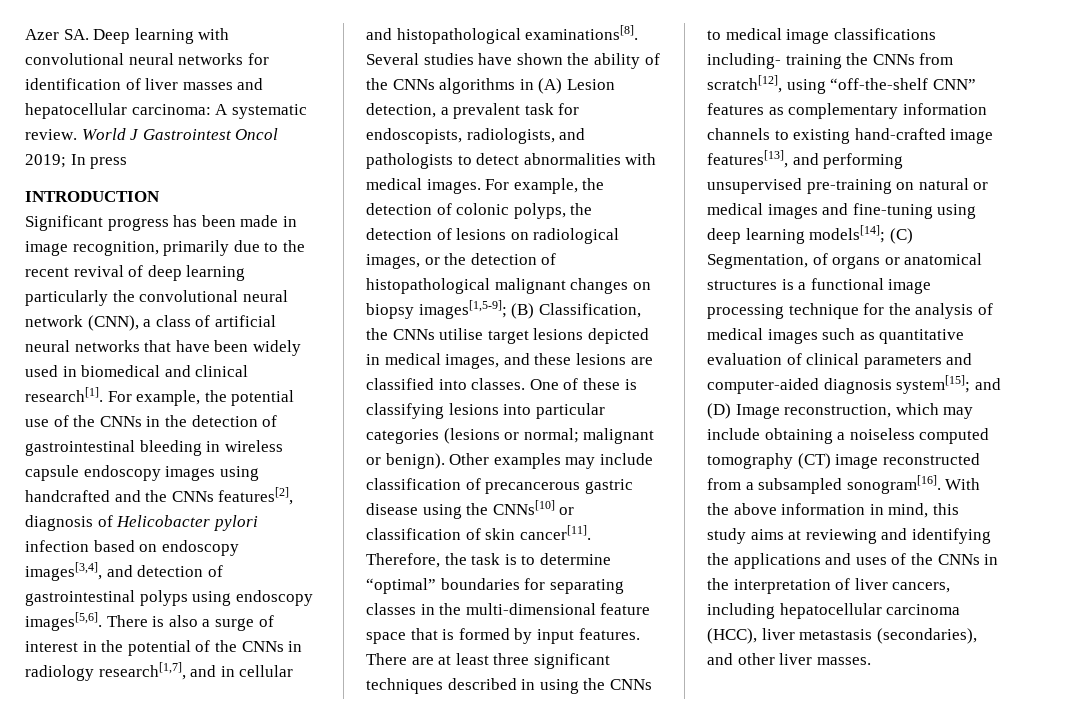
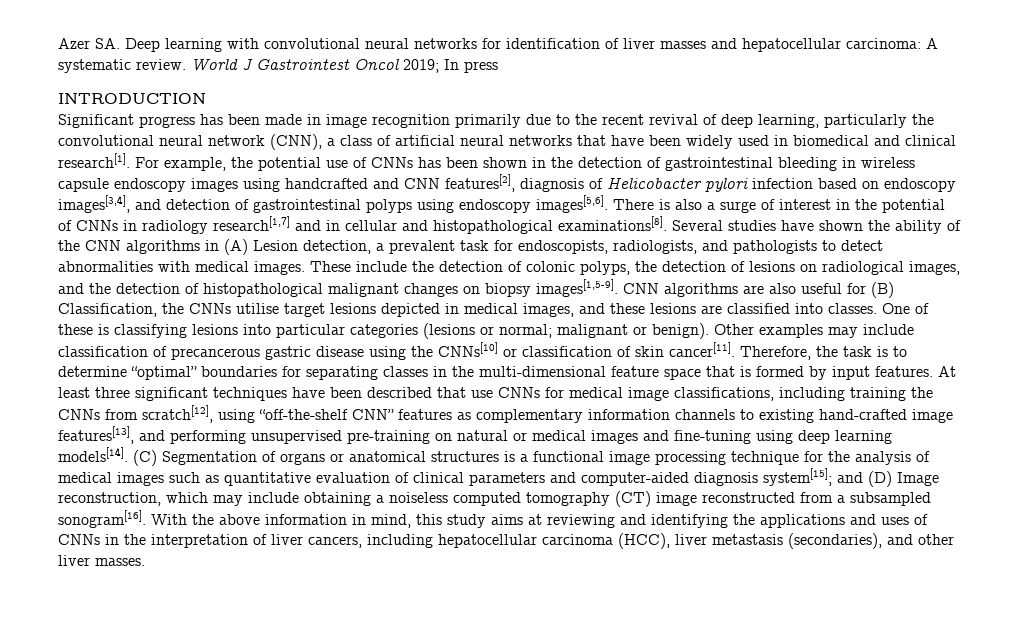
- Significant progress has been made in image recognition, primarily due to the recent revival of deep learning particularly the convolutional neural network (CNN), a class of artificial neural networks that have been widely used in biomedical and clinical research[1].
+ Significant progress has been made in image recognition primarily due to the recent revival of deep learning, particularly the convolutional neural network (CNN), a class of artificial neural networks that have been widely used in biomedical and clinical research[1].
- For example, the potential use of the CNNs in the detection of gastrointestinal bleeding in wireless capsule endoscopy images using handcrafted and the CNNs features[2], diagnosis of Helicobacter pylori infection based on endoscopy images[3,4], and detection of gastrointestinal polyps using endoscopy images[5,6].
+ For example, the potential use of CNNs has been shown in the detection of gastrointestinal bleeding in wireless capsule endoscopy images using handcrafted and CNN features[2], diagnosis of Helicobacter pylori infection based on endoscopy images[3,4], and detection of gastrointestinal polyps using endoscopy images[5,6].
- There is also a surge of interest in the potential of the CNNs in radiology research[1,7], and in cellular and histopathological examinations[8].
+ There is also a surge of interest in the potential of CNNs in radiology research[1,7] and in cellular and histopathological examinations[8].
- Several studies have shown the ability of the CNNs algorithms in (A) Lesion detection, a prevalent task for endoscopists, radiologists, and pathologists to detect abnormalities with medical images.
+ Several studies have shown the ability of the CNN algorithms in (A) Lesion detection, a prevalent task for endoscopists, radiologists, and pathologists to detect abnormalities with medical images.
- For example, the detection of colonic polyps, the detection of lesions on radiological images, or the detection of histopathological malignant changes on biopsy images[1,5-9]; (B) Classification, the CNNs utilise target lesions depicted in medical images, and these lesions are classified into classes.
+ These include the detection of colonic polyps, the detection of lesions on radiological images, and the detection of histopathological malignant changes on biopsy images[1,5-9]. CNN algorithms are also useful for (B) Classification, the CNNs utilise target lesions depicted in medical images, and these lesions are classified into classes.
- There are at least three significant techniques described in using the CNNs to medical image classifications including- training the CNNs from scratch[12], using “off-the-shelf CNN” features as complementary information channels to existing hand-crafted image features[13], and performing unsupervised pre-training on natural or medical images and fine-tuning using deep learning models[14]; (C) Segmentation, of organs or anatomical structures is a functional image processing technique for the analysis of medical images such as quantitative evaluation of clinical parameters and computer-aided diagnosis system[15];
+ At least three significant techniques have been described that use CNNs for medical image classifications, including training the CNNs from scratch[12], using “off-the-shelf CNN” features as complementary information channels to existing hand-crafted image features[13], and performing unsupervised pre-training on natural or medical images and fine-tuning using deep learning models[14]. (C) Segmentation of organs or anatomical structures is a functional image processing technique for the analysis of medical images such as quantitative evaluation of clinical parameters and computer-aided diagnosis system[15];
- With the above information in mind, this study aims at reviewing and identifying the applications and uses of the CNNs in the interpretation of liver cancers, including hepatocellular carcinoma (HCC), liver metastasis (secondaries), and other liver masses.
+ With the above information in mind, this study aims at reviewing and identifying the applications and uses of CNNs in the interpretation of liver cancers, including hepatocellular carcinoma (HCC), liver metastasis (secondaries), and other liver masses.

